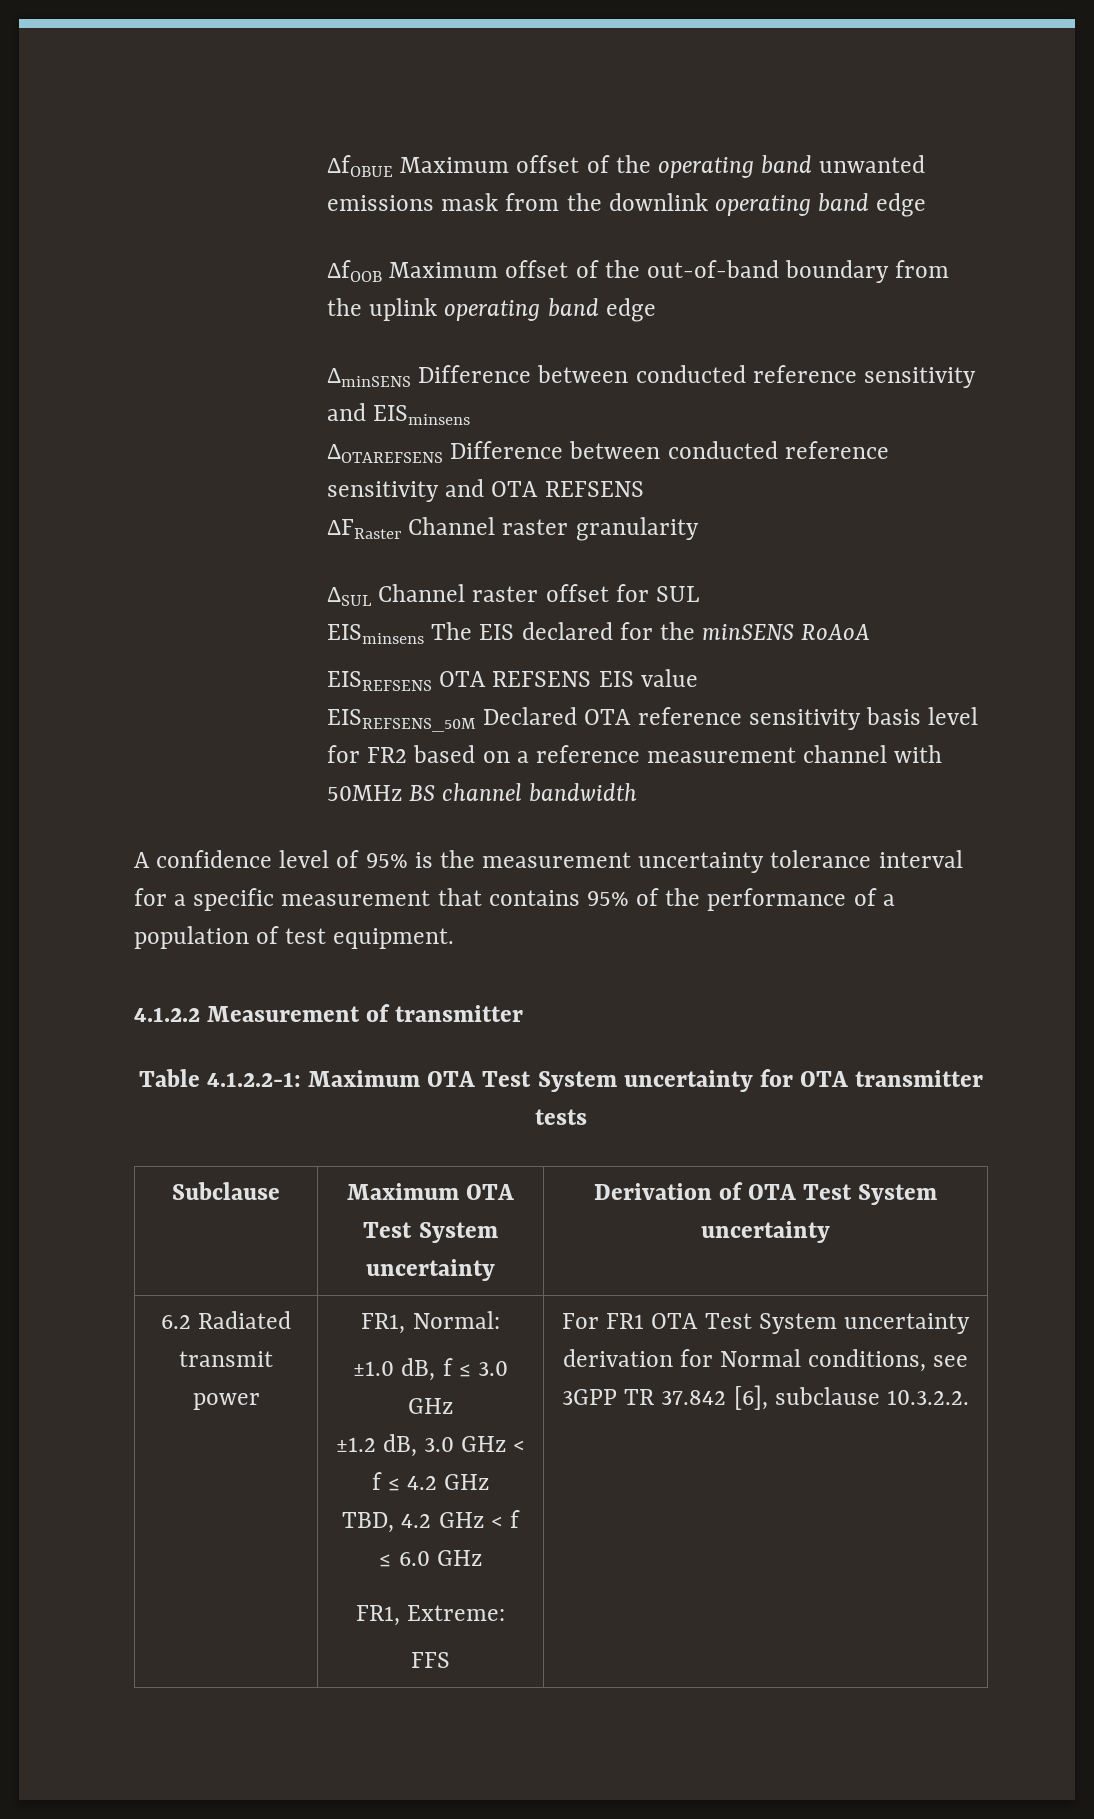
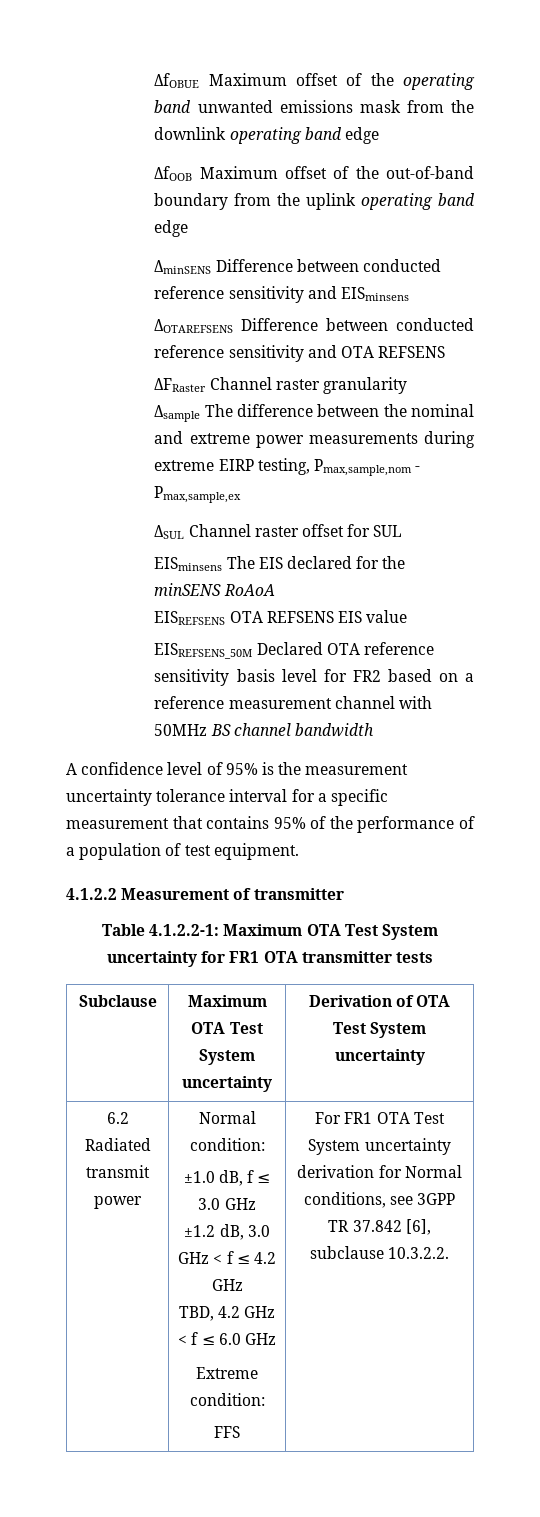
+ Δsample The difference between the nominal and extreme power measurements during extreme EIRP testing, Pmax,sample,nom - Pmax,sample,ex
- Table 4.1.2.2-1: Maximum OTA Test System uncertainty for OTA transmitter tests
+ Table 4.1.2.2-1: Maximum OTA Test System uncertainty for FR1 OTA transmitter tests
- FR1, Normal:
+ Normal condition:
- FR1, Extreme:
+ Extreme condition:

